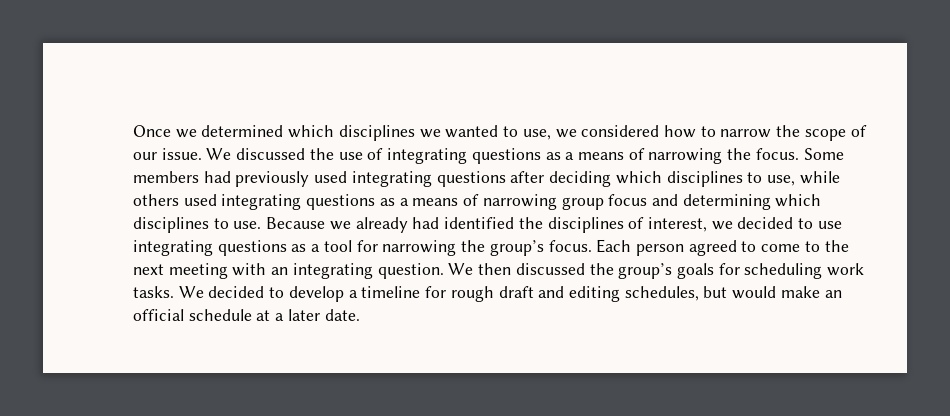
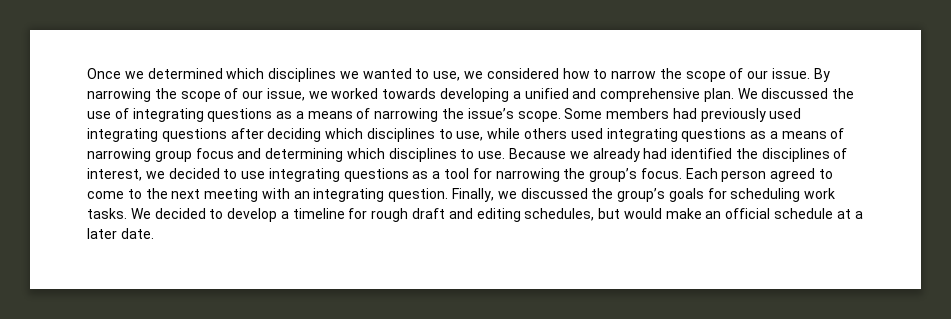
+ By narrowing the scope of our issue, we worked towards developing a unified and comprehensive plan.
- We discussed the use of integrating questions as a means of narrowing the focus.
+ We discussed the use of integrating questions as a means of narrowing the issue’s scope.
- We then discussed the group’s goals for scheduling work tasks.
+ Finally, we discussed the group’s goals for scheduling work tasks.

